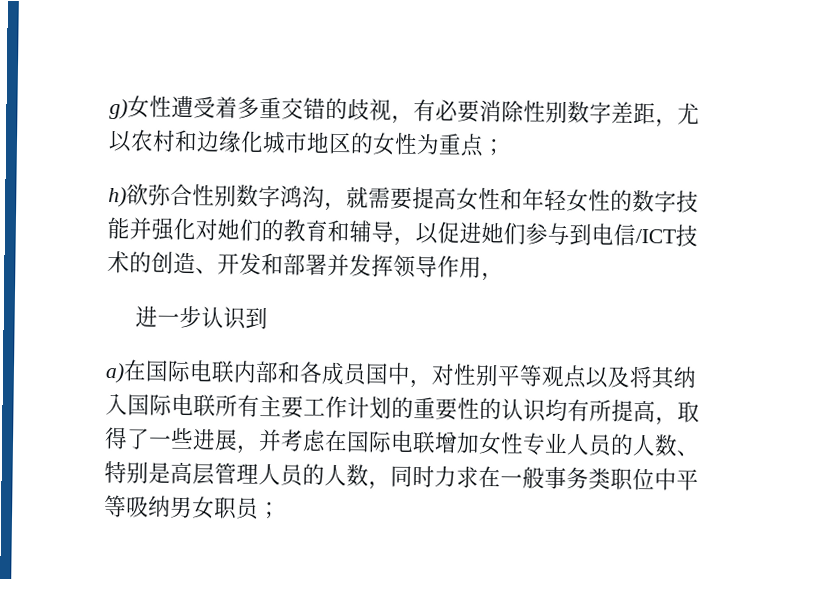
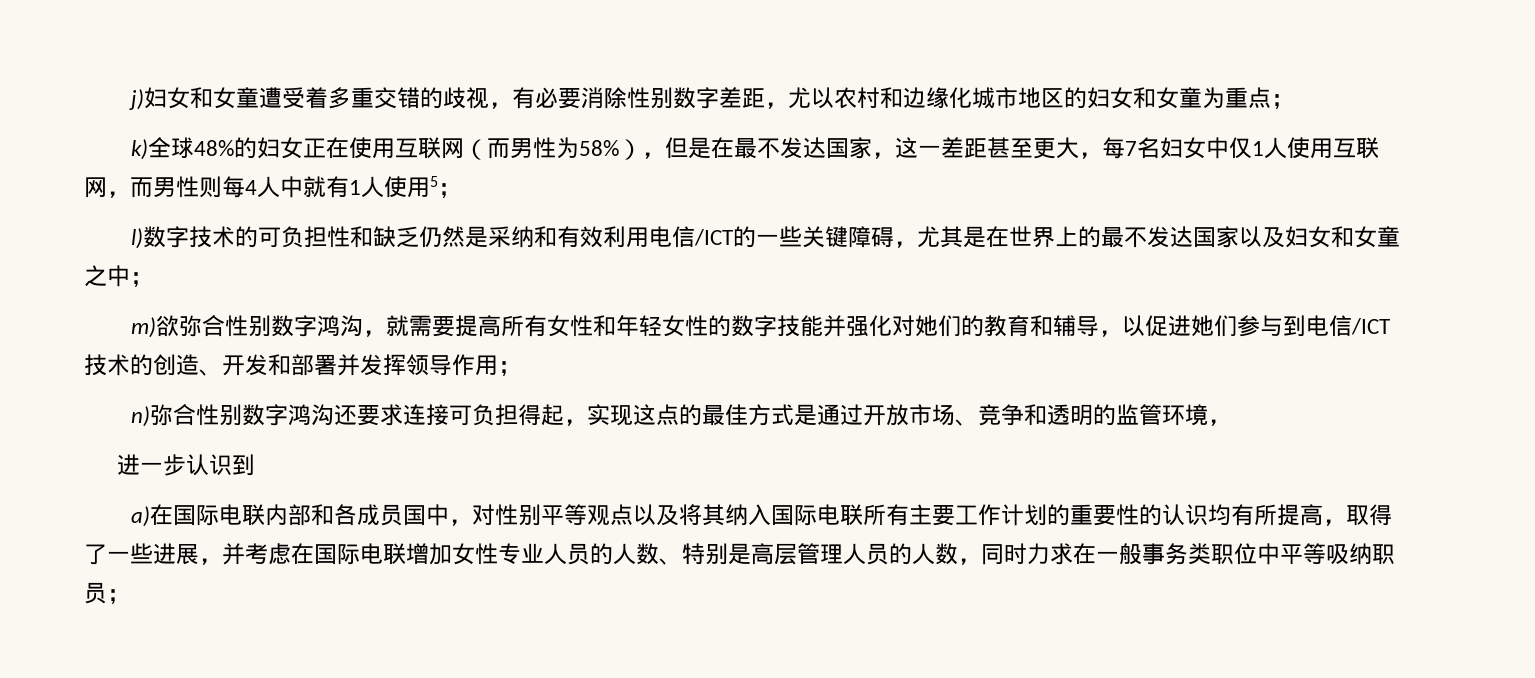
- g)女性遭受着多重交错的歧视，有必要消除性别数字差距，尤以农村和边缘化城市地区的女性为重点；
+ j)妇女和女童遭受着多重交错的歧视，有必要消除性别数字差距，尤以农村和边缘化城市地区的妇女和女童为重点；
- h)欲弥合性别数字鸿沟，就需要提高女性和年轻女性的数字技能并强化对她们的教育和辅导，以促进她们参与到电信/ICT技术的创造、开发和部署并发挥领导作用，
+ k)全球48%的妇女正在使用互联网（而男性为58%），但是在最不发达国家，这一差距甚至更大，每7名妇女中仅1人使用互联网，而男性则每4人中就有1人使用5；
+ l)数字技术的可负担性和缺乏仍然是采纳和有效利用电信/ICT的一些关键障碍，尤其是在世界上的最不发达国家以及妇女和女童之中；
+ m)欲弥合性别数字鸿沟，就需要提高所有女性和年轻女性的数字技能并强化对她们的教育和辅导，以促进她们参与到电信/ICT技术的创造、开发和部署并发挥领导作用；
+ n)弥合性别数字鸿沟还要求连接可负担得起，实现这点的最佳方式是通过开放市场、竞争和透明的监管环境，
- a)在国际电联内部和各成员国中，对性别平等观点以及将其纳入国际电联所有主要工作计划的重要性的认识均有所提高，取得了一些进展，并考虑在国际电联增加女性专业人员的人数、特别是高层管理人员的人数，同时力求在一般事务类职位中平等吸纳男女职员；
+ a)在国际电联内部和各成员国中，对性别平等观点以及将其纳入国际电联所有主要工作计划的重要性的认识均有所提高，取得了一些进展，并考虑在国际电联增加女性专业人员的人数、特别是高层管理人员的人数，同时力求在一般事务类职位中平等吸纳职员；

